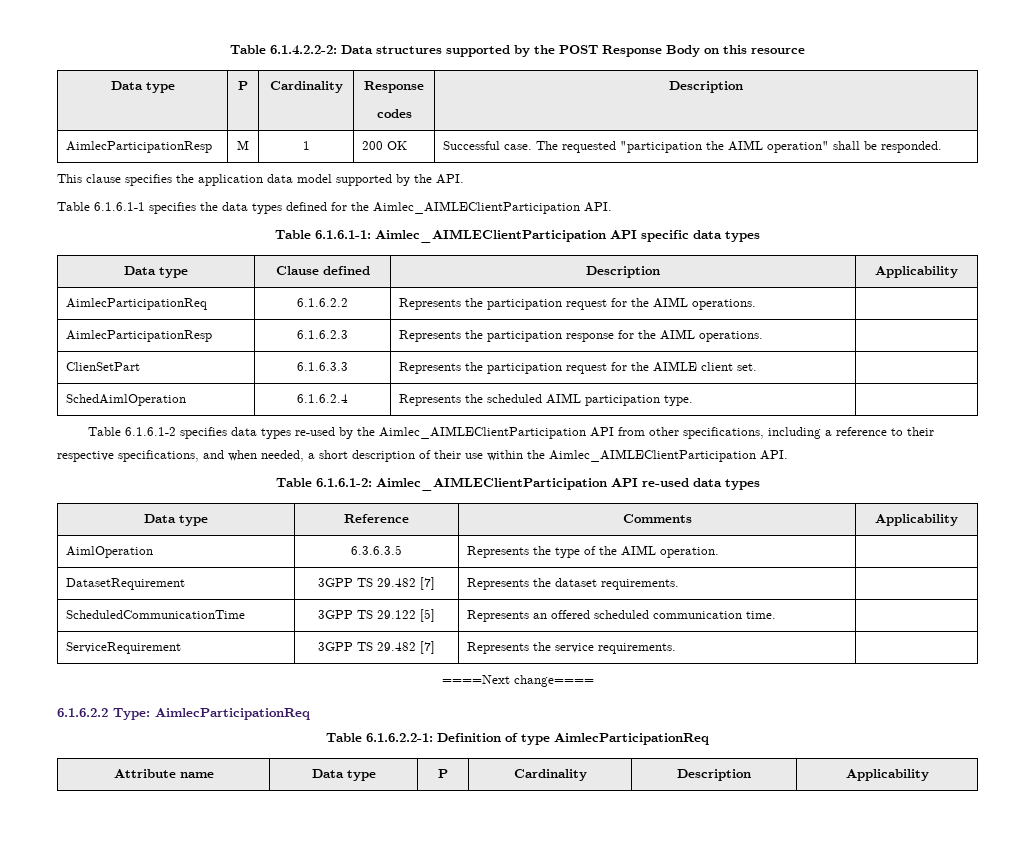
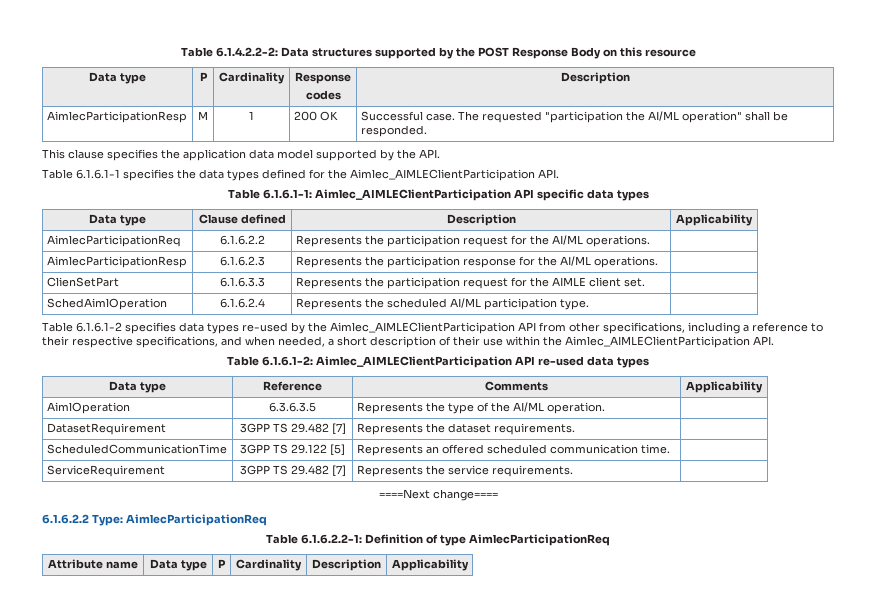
- AimlecParticipationResp | M | 1 | 200 OK | Successful case. The requested "participation the AIML operation" shall be responded.
+ AimlecParticipationResp | M | 1 | 200 OK | Successful case. The requested "participation the AI/ML operation" shall be responded.
- AimlecParticipationReq | 6.1.6.2.2 | Represents the participation request for the AIML operations. |
+ AimlecParticipationReq | 6.1.6.2.2 | Represents the participation request for the AI/ML operations. |
- AimlecParticipationResp | 6.1.6.2.3 | Represents the participation response for the AIML operations. |
+ AimlecParticipationResp | 6.1.6.2.3 | Represents the participation response for the AI/ML operations. |
- SchedAimlOperation | 6.1.6.2.4 | Represents the scheduled AIML participation type. |
+ SchedAimlOperation | 6.1.6.2.4 | Represents the scheduled AI/ML participation type. |
- AimlOperation | 6.3.6.3.5 | Represents the type of the AIML operation. |
+ AimlOperation | 6.3.6.3.5 | Represents the type of the AI/ML operation. |

